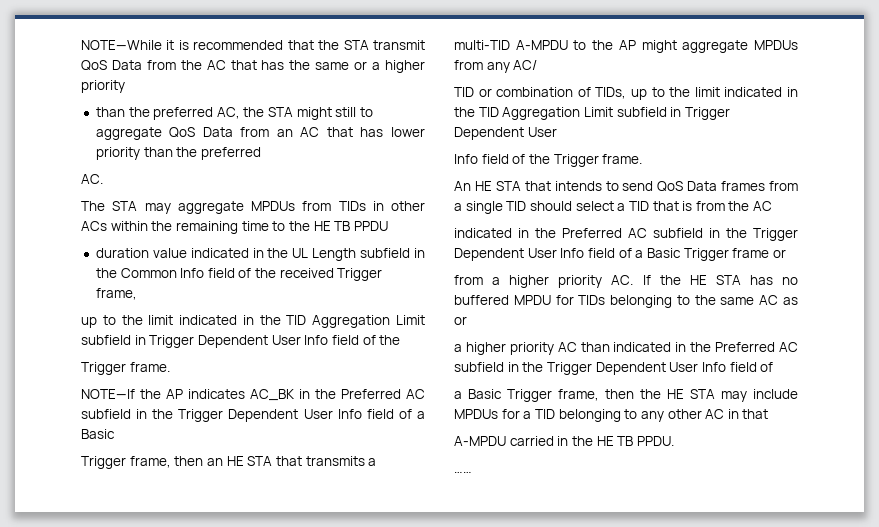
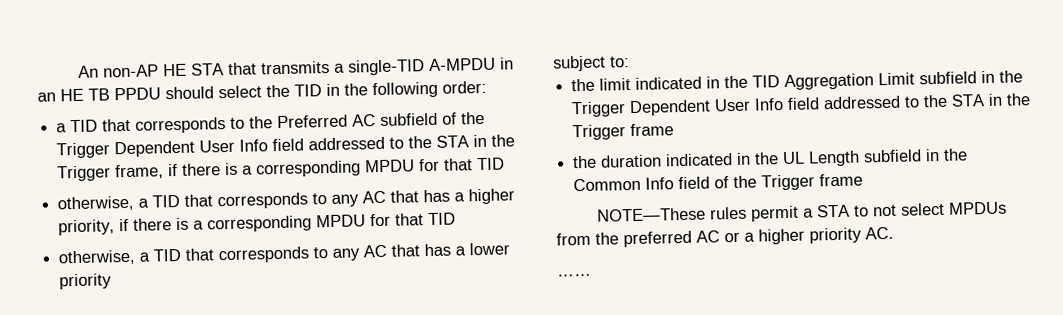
- NOTE—While it is recommended that the STA transmit QoS Data from the AC that has the same or a higher priority
- than the preferred AC, the STA might still to aggregate QoS Data from an AC that has lower priority than the preferred
- AC.
- The STA may aggregate MPDUs from TIDs in other ACs within the remaining time to the HE TB PPDU
- duration value indicated in the UL Length subfield in the Common Info field of the received Trigger frame,
- up to the limit indicated in the TID Aggregation Limit subfield in Trigger Dependent User Info field of the
- Trigger frame.
- NOTE—If the AP indicates AC_BK in the Preferred AC subfield in the Trigger Dependent User Info field of a Basic
- Trigger frame, then an HE STA that transmits a multi-TID A-MPDU to the AP might aggregate MPDUs from any AC/
- TID or combination of TIDs, up to the limit indicated in the TID Aggregation Limit subfield in Trigger Dependent User
- Info field of the Trigger frame.
- An HE STA that intends to send QoS Data frames from a single TID should select a TID that is from the AC
- indicated in the Preferred AC subfield in the Trigger Dependent User Info field of a Basic Trigger frame or
- from a higher priority AC. If the HE STA has no buffered MPDU for TIDs belonging to the same AC as or
- a higher priority AC than indicated in the Preferred AC subfield in the Trigger Dependent User Info field of
- a Basic Trigger frame, then the HE STA may include MPDUs for a TID belonging to any other AC in that
- A-MPDU carried in the HE TB PPDU.
+ An non-AP HE STA that transmits a single-TID A-MPDU in an HE TB PPDU should select the TID in the following order:
+ a TID that corresponds to the Preferred AC subfield of the Trigger Dependent User Info field addressed to the STA in the Trigger frame, if there is a corresponding MPDU for that TID
+ otherwise, a TID that corresponds to any AC that has a higher priority, if there is a corresponding MPDU for that TID
+ otherwise, a TID that corresponds to any AC that has a lower priority
+ subject to:
+ the limit indicated in the TID Aggregation Limit subfield in the Trigger Dependent User Info field addressed to the STA in the Trigger frame
+ the duration indicated in the UL Length subfield in the Common Info field of the Trigger frame
+ NOTE—These rules permit a STA to not select MPDUs from the preferred AC or a higher priority AC.

